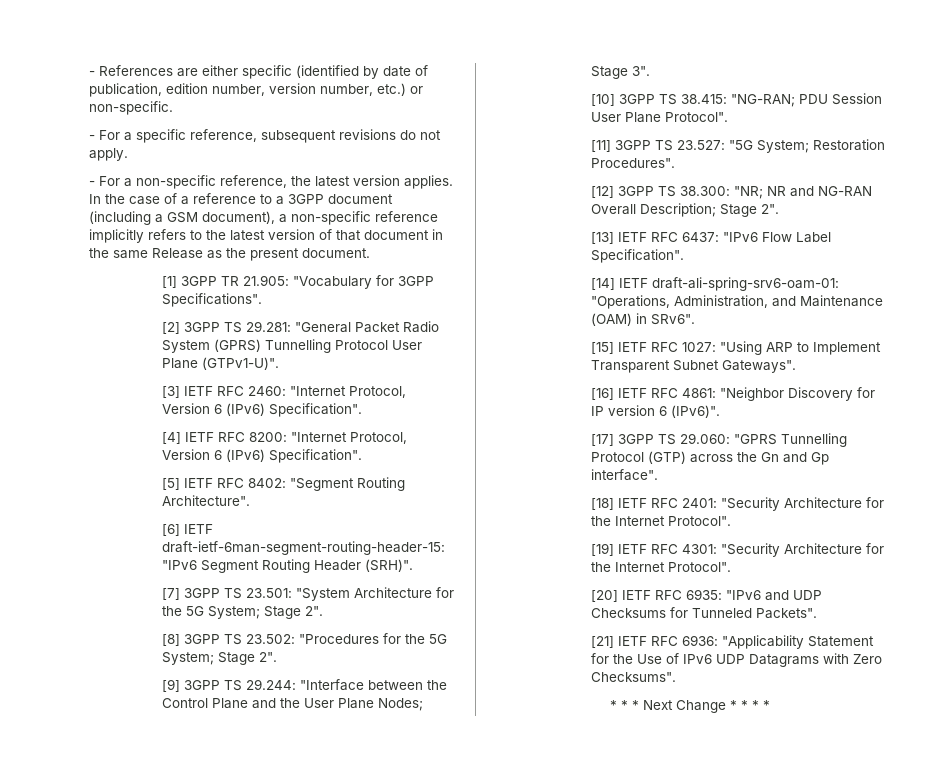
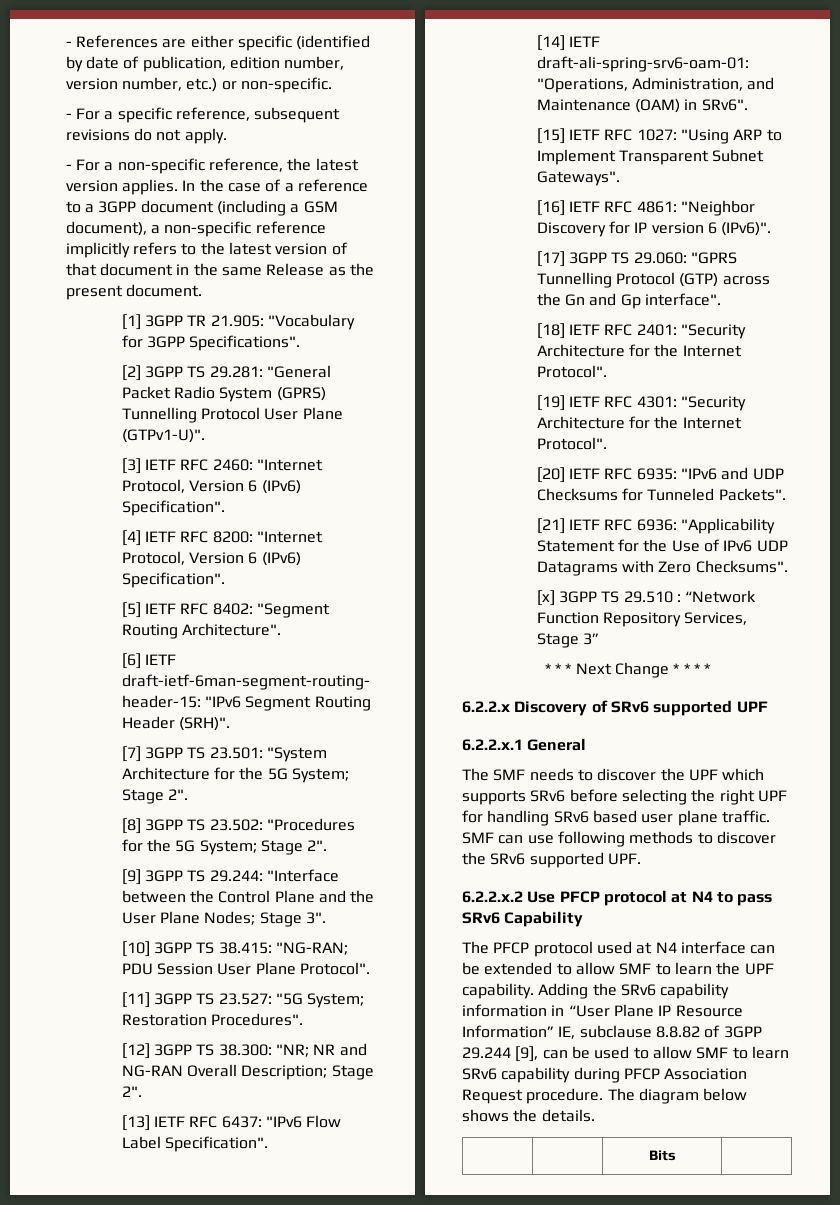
+ [x] 3GPP TS 29.510 : “Network Function Repository Services, Stage 3”
+ 6.2.2.x Discovery of SRv6 supported UPF
+ 6.2.2.x.1 General
+ The SMF needs to discover the UPF which supports SRv6 before selecting the right UPF for handling SRv6 based user plane traffic. SMF can use following methods to discover the SRv6 supported UPF.
+ 6.2.2.x.2 Use PFCP protocol at N4 to pass SRv6 Capability
+ The PFCP protocol used at N4 interface can be extended to allow SMF to learn the UPF capability. Adding the SRv6 capability information in “User Plane IP Resource Information” IE, subclause 8.8.82 of 3GPP 29.244 [9], can be used to allow SMF to learn SRv6 capability during PFCP Association Request procedure. The diagram below shows the details.
+ | | Bits |

